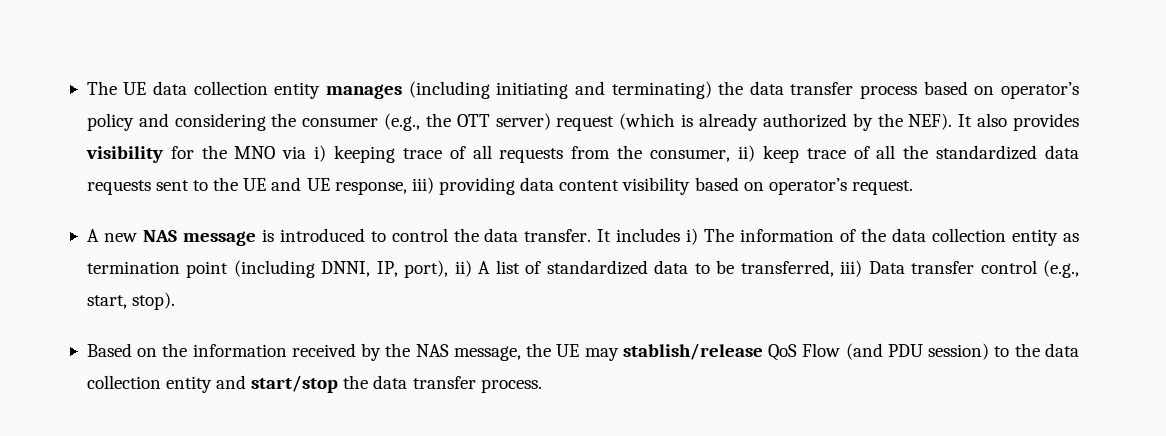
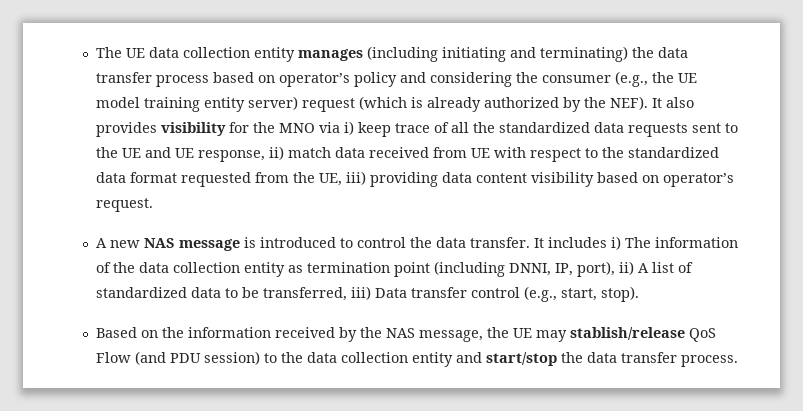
- The UE data collection entity manages (including initiating and terminating) the data transfer process based on operator’s policy and considering the consumer (e.g., the OTT server) request (which is already authorized by the NEF).
+ The UE data collection entity manages (including initiating and terminating) the data transfer process based on operator’s policy and considering the consumer (e.g., the UE model training entity server) request (which is already authorized by the NEF).
- It also provides visibility for the MNO via i) keeping trace of all requests from the consumer, ii) keep trace of all the standardized data requests sent to the UE and UE response, iii) providing data content visibility based on operator’s request.
+ It also provides visibility for the MNO via i) keep trace of all the standardized data requests sent to the UE and UE response, ii) match data received from UE with respect to the standardized data format requested from the UE, iii) providing data content visibility based on operator’s request.

